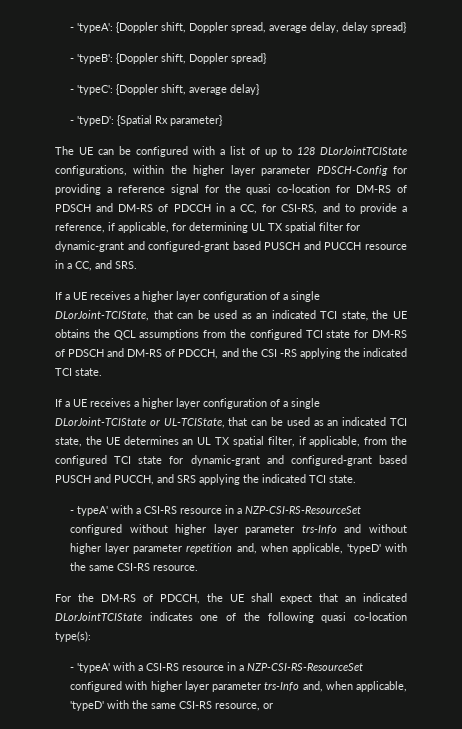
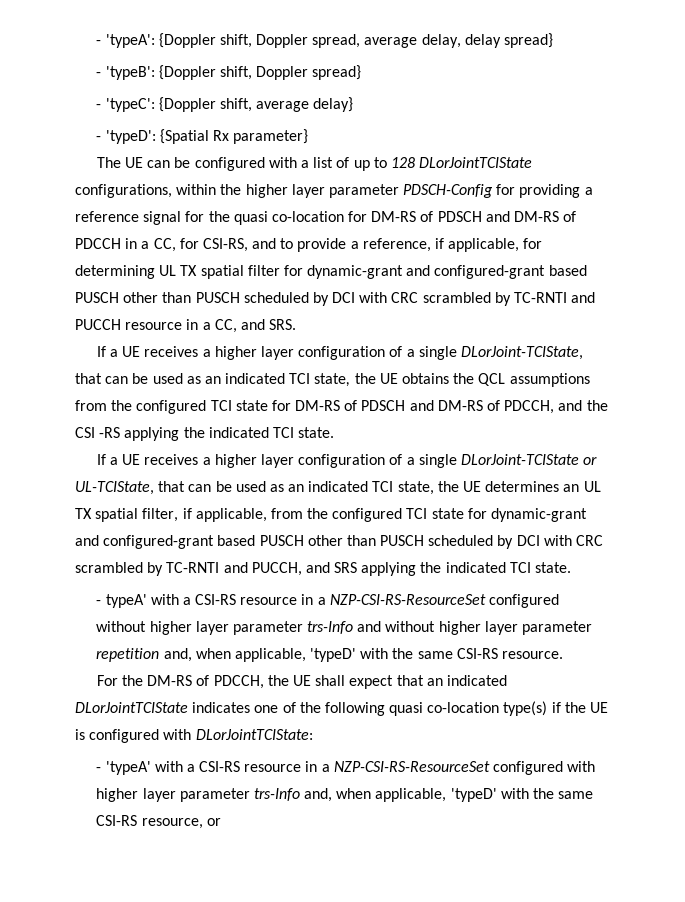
- The UE can be configured with a list of up to 128 DLorJointTCIState configurations, within the higher layer parameter PDSCH-Config for providing a reference signal for the quasi co-location for DM-RS of PDSCH and DM-RS of PDCCH in a CC, for CSI-RS, and to provide a reference, if applicable, for determining UL TX spatial filter for dynamic-grant and configured-grant based PUSCH and PUCCH resource in a CC, and SRS.
+ The UE can be configured with a list of up to 128 DLorJointTCIState configurations, within the higher layer parameter PDSCH-Config for providing a reference signal for the quasi co-location for DM-RS of PDSCH and DM-RS of PDCCH in a CC, for CSI-RS, and to provide a reference, if applicable, for determining UL TX spatial filter for dynamic-grant and configured-grant based PUSCH other than PUSCH scheduled by DCI with CRC scrambled by TC-RNTI and PUCCH resource in a CC, and SRS.
- If a UE receives a higher layer configuration of a single DLorJoint-TCIState or UL-TCIState, that can be used as an indicated TCI state, the UE determines an UL TX spatial filter, if applicable, from the configured TCI state for dynamic-grant and configured-grant based PUSCH and PUCCH, and SRS applying the indicated TCI state.
+ If a UE receives a higher layer configuration of a single DLorJoint-TCIState or UL-TCIState, that can be used as an indicated TCI state, the UE determines an UL TX spatial filter, if applicable, from the configured TCI state for dynamic-grant and configured-grant based PUSCH other than PUSCH scheduled by DCI with CRC scrambled by TC-RNTI and PUCCH, and SRS applying the indicated TCI state.
- For the DM-RS of PDCCH, the UE shall expect that an indicated DLorJointTCIState indicates one of the following quasi co-location type(s):
+ For the DM-RS of PDCCH, the UE shall expect that an indicated DLorJointTCIState indicates one of the following quasi co-location type(s) if the UE is configured with DLorJointTCIState:

